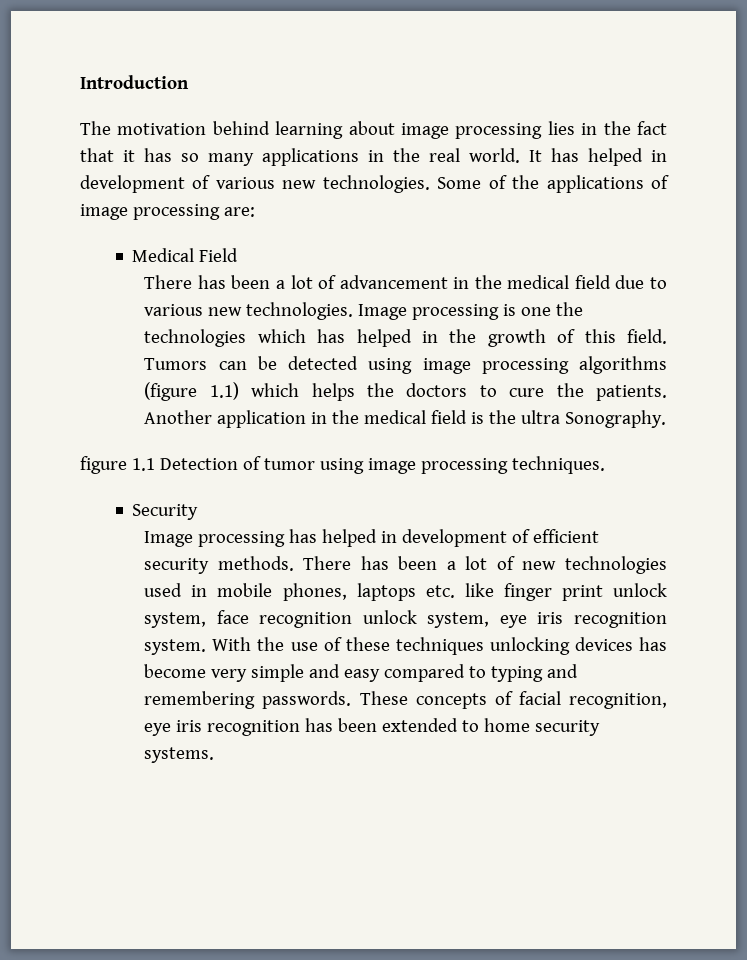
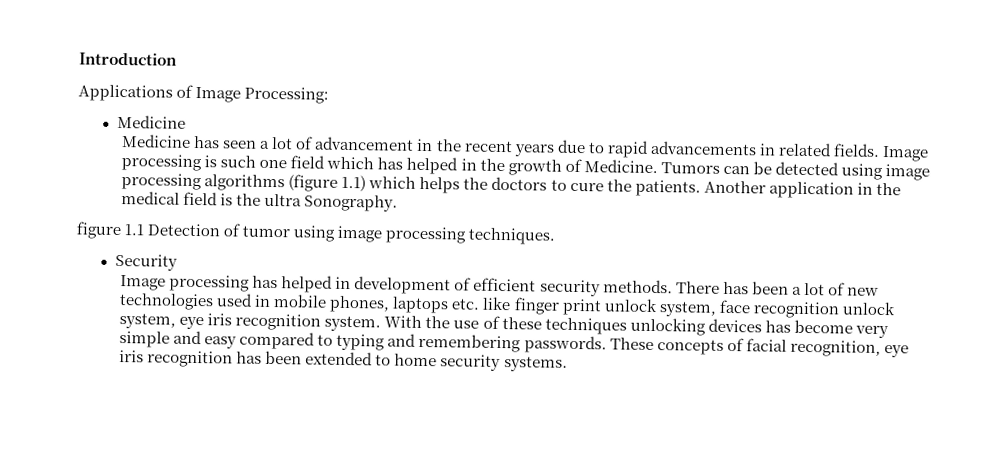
- The motivation behind learning about image processing lies in the fact that it has so many applications in the real world. It has helped in development of various new technologies. Some of the applications of image processing are:
- Medical Field
- There has been a lot of advancement in the medical field due to various new technologies. Image processing is one the technologies which has helped in the growth of this field.
+ Applications of Image Processing:
+ Medicine
+ Medicine has seen a lot of advancement in the recent years due to rapid advancements in related fields. Image processing is such one field which has helped in the growth of Medicine.

